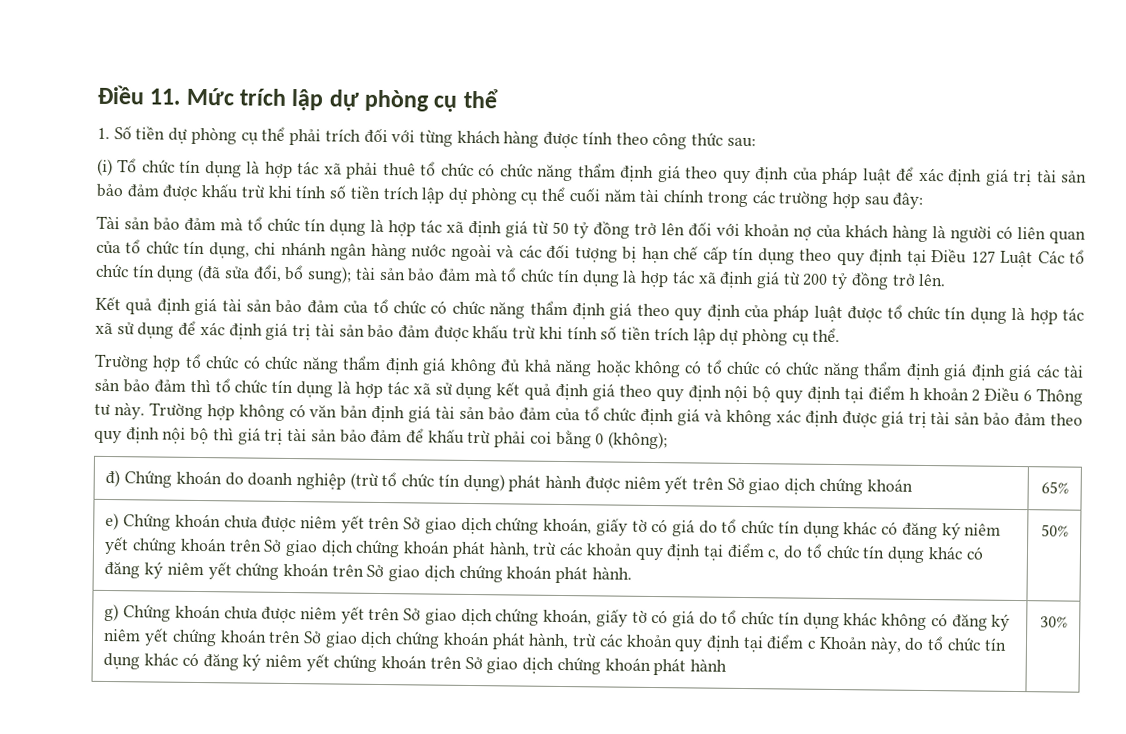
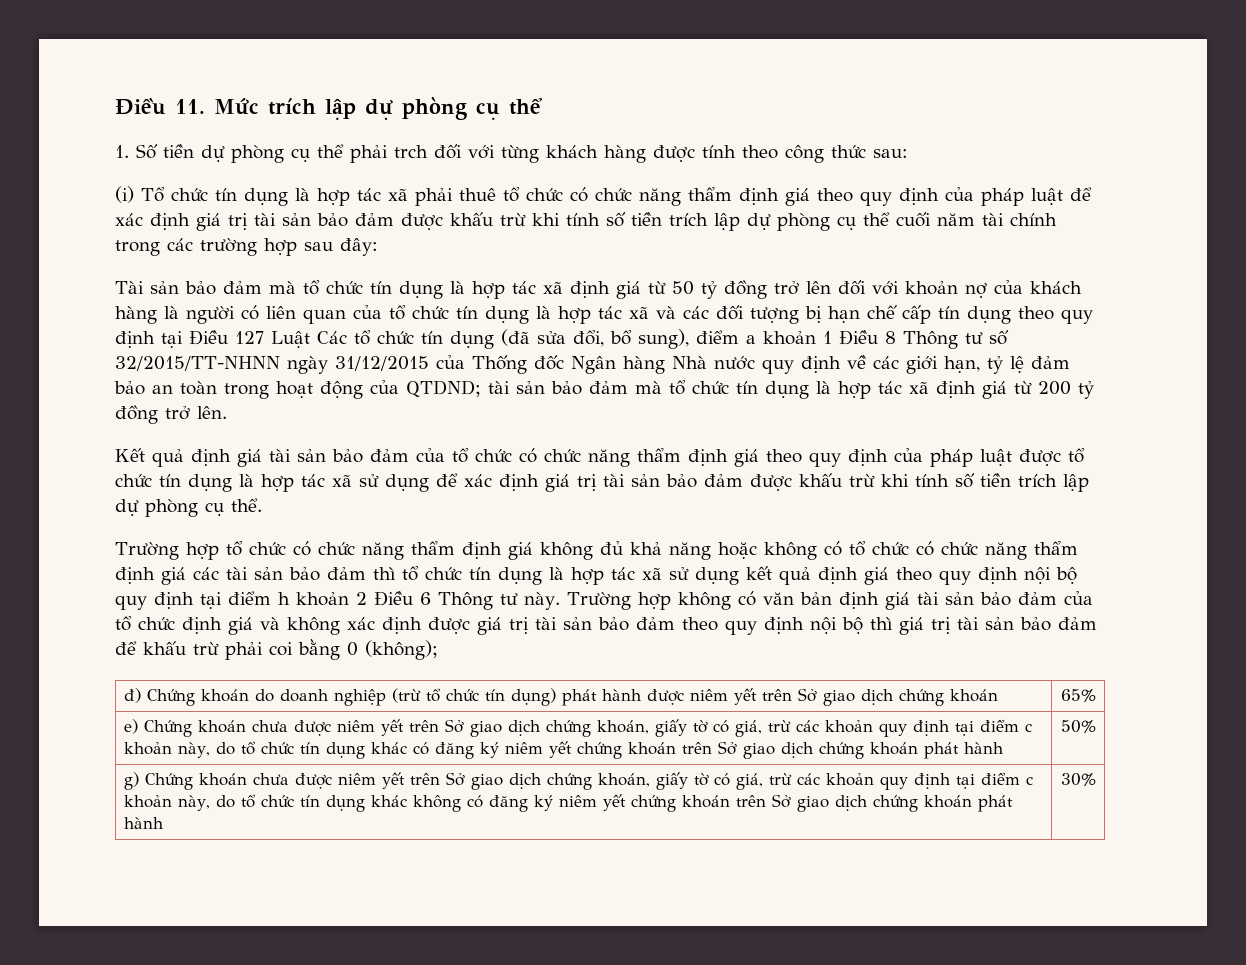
- 1. Số tiền dự phòng cụ thể phải trích đối với từng khách hàng được tính theo công thức sau:
+ 1. Số tiền dự phòng cụ thể phải trch đối với từng khách hàng được tính theo công thức sau:
- Tài sản bảo đảm mà tổ chức tín dụng là hợp tác xã định giá từ 50 tỷ đồng trở lên đối với khoản nợ của khách hàng là người có liên quan của tổ chức tín dụng, chi nhánh ngân hàng nước ngoài và các đối tượng bị hạn chế cấp tín dụng theo quy định tại Điều 127 Luật Các tổ chức tín dụng (đã sửa đổi, bổ sung);
+ Tài sản bảo đảm mà tổ chức tín dụng là hợp tác xã định giá từ 50 tỷ đồng trở lên đối với khoản nợ của khách hàng là người có liên quan của tổ chức tín dụng là hợp tác xã và các đối tượng bị hạn chế cấp tín dụng theo quy định tại Điều 127 Luật Các tổ chức tín dụng (đã sửa đổi, bổ sung), điểm a khoản 1 Điều 8 Thông tư số 32/2015/TT-NHNN ngày 31/12/2015 của Thống đốc Ngân hàng Nhà nước quy định về các giới hạn, tỷ lệ đảm bảo an toàn trong hoạt động của QTDND;
- Trường hợp tổ chức có chức năng thẩm định giá không đủ khả năng hoặc không có tổ chức có chức năng thẩm định giá định giá các tài sản bảo đảm thì tổ chức tín dụng là hợp tác xã sử dụng kết quả định giá theo quy định nội bộ quy định tại điểm h khoản 2 Điều 6 Thông tư này.
+ Trường hợp tổ chức có chức năng thẩm định giá không đủ khả năng hoặc không có tổ chức có chức năng thẩm định giá các tài sản bảo đảm thì tổ chức tín dụng là hợp tác xã sử dụng kết quả định giá theo quy định nội bộ quy định tại điểm h khoản 2 Điều 6 Thông tư này.
- e) Chứng khoán chưa được niêm yết trên Sở giao dịch chứng khoán, giấy tờ có giá do tổ chức tín dụng khác có đăng ký niêm yết chứng khoán trên Sở giao dịch chứng khoán phát hành, trừ các khoản quy định tại điểm c, do tổ chức tín dụng khác có đăng ký niêm yết chứng khoán trên Sở giao dịch chứng khoán phát hành. | 50%
- g) Chứng khoán chưa được niêm yết trên Sở giao dịch chứng khoán, giấy tờ có giá do tổ chức tín dụng khác không có đăng ký niêm yết chứng khoán trên Sở giao dịch chứng khoán phát hành, trừ các khoản quy định tại điểm c Khoản này, do tổ chức tín dụng khác có đăng ký niêm yết chứng khoán trên Sở giao dịch chứng khoán phát hành
+ e) Chứng khoán chưa được niêm yết trên Sở giao dịch chứng khoán, giấy tờ có giá, trừ các khoản quy định tại điểm c khoản này, do tổ chức tín dụng khác có đăng ký niêm yết chứng khoán trên Sở giao dịch chứng khoán phát hành
+ 50%
+ g) Chứng khoán chưa được niêm yết trên Sở giao dịch chứng khoán, giấy tờ có giá, trừ các khoản quy định tại điểm c khoản này, do tổ chức tín dụng khác không có đăng ký niêm yết chứng khoán trên Sở giao dịch chứng khoán phát hành

